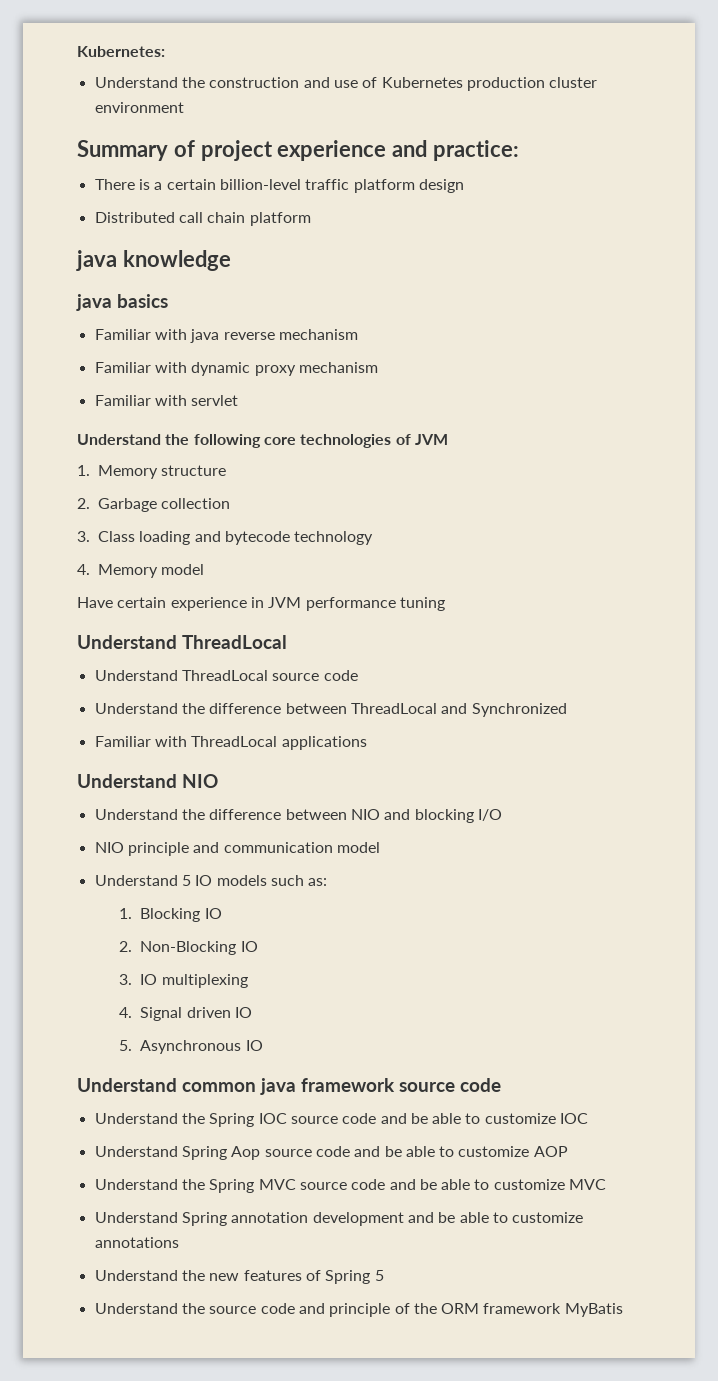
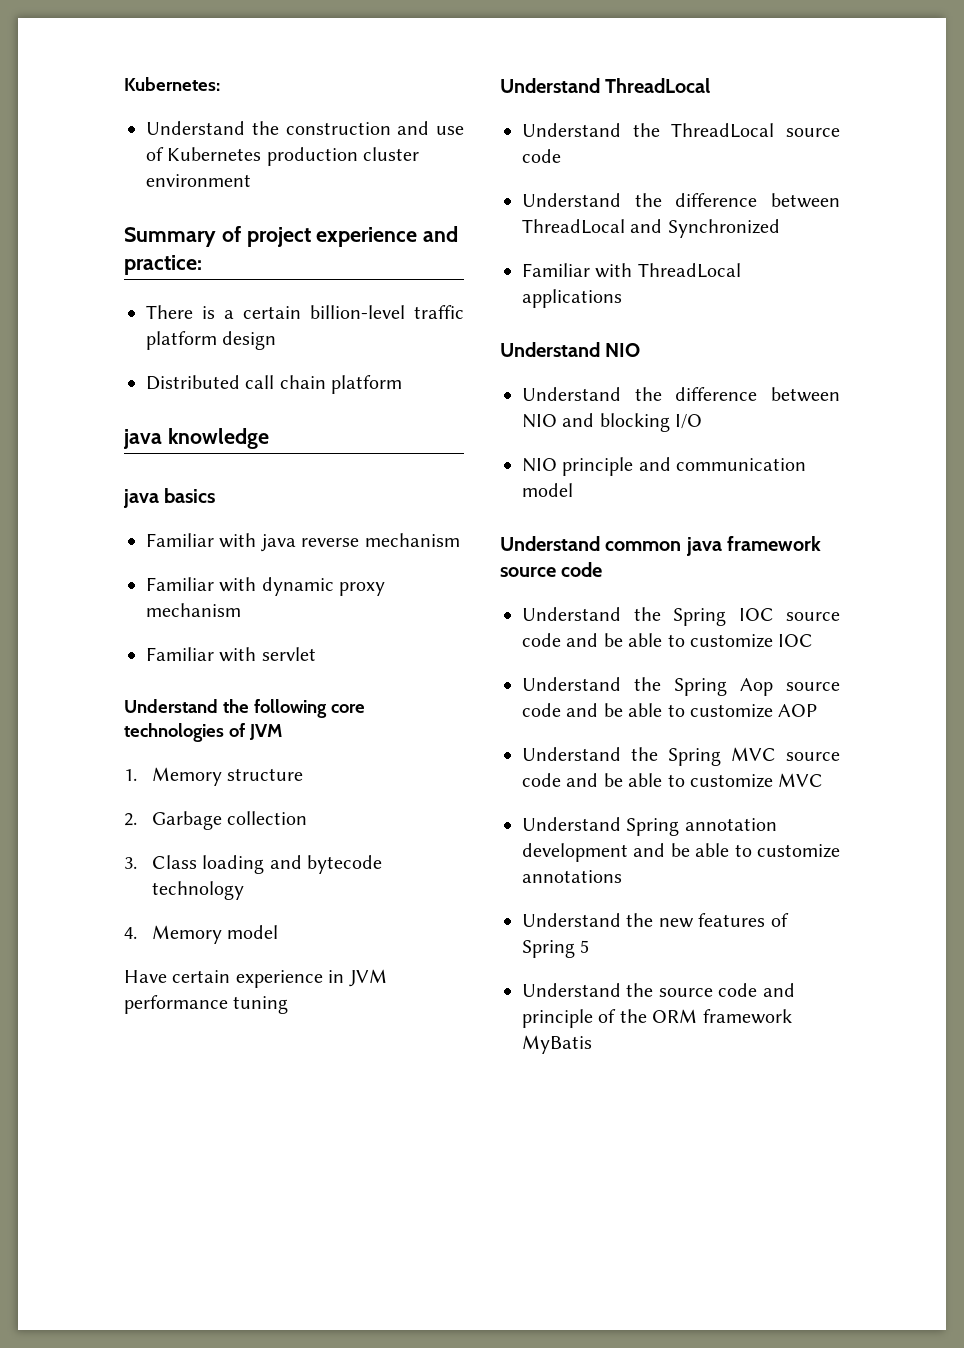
- Understand ThreadLocal source code
+ Understand the ThreadLocal source code
- Understand 5 IO models such as:
- 1. Blocking IO
- 2. Non-Blocking IO
- 3. IO multiplexing
- 4. Signal driven IO
- 5. Asynchronous IO
- Understand Spring Aop source code and be able to customize AOP
+ Understand the Spring Aop source code and be able to customize AOP

